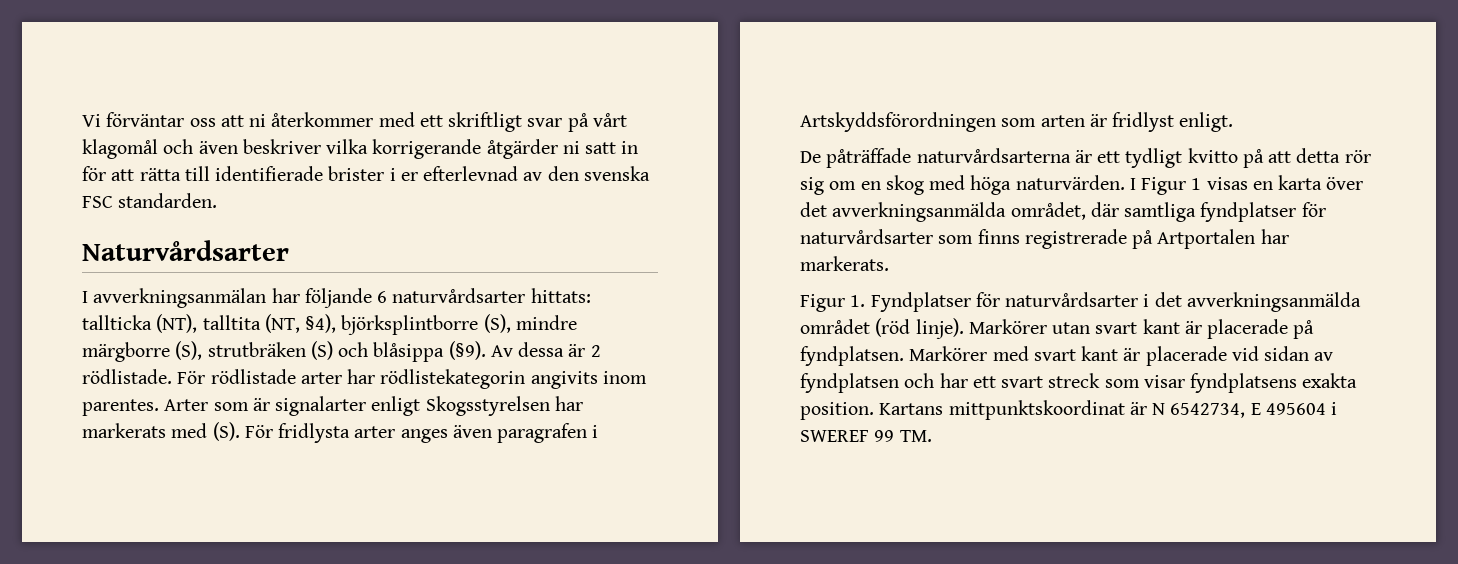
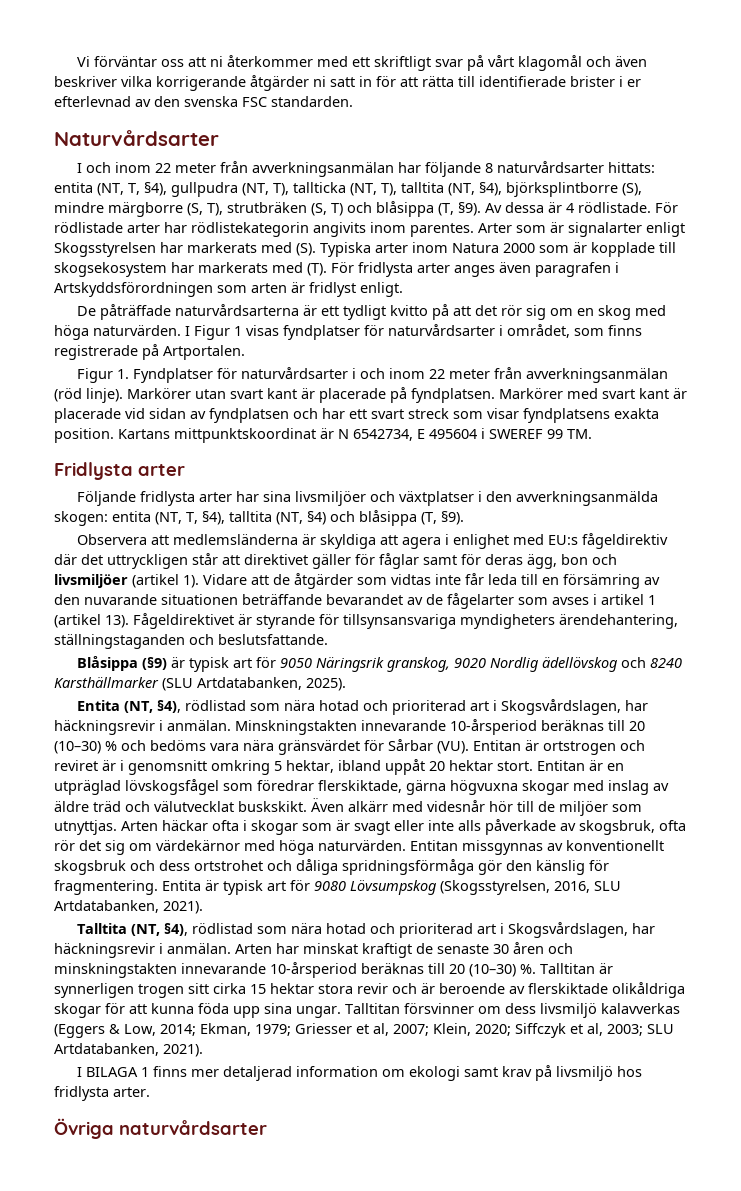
- I avverkningsanmälan har följande 6 naturvårdsarter hittats: tallticka (NT), talltita (NT, §4), björksplintborre (S), mindre märgborre (S), strutbräken (S) och blåsippa (§9).
+ I och inom 22 meter från avverkningsanmälan har följande 8 naturvårdsarter hittats: entita (NT, T, §4), gullpudra (NT, T), tallticka (NT, T), talltita (NT, §4), björksplintborre (S), mindre märgborre (S, T), strutbräken (S, T) och blåsippa (T, §9).
- Av dessa är 2 rödlistade.
+ Av dessa är 4 rödlistade.
- Arter som är signalarter enligt Skogsstyrelsen har markerats med (S). För fridlysta arter anges även paragrafen i Artskyddsförordningen som arten är fridlyst enligt.
+ Arter som är signalarter enligt Skogsstyrelsen har markerats med (S). Typiska arter inom Natura 2000 som är kopplade till skogsekosystem har markerats med (T). För fridlysta arter anges även paragrafen i Artskyddsförordningen som arten är fridlyst enligt.
- De påträffade naturvårdsarterna är ett tydligt kvitto på att detta rör sig om en skog med höga naturvärden.
+ De påträffade naturvårdsarterna är ett tydligt kvitto på att det rör sig om en skog med höga naturvärden.
- I Figur 1 visas en karta över det avverkningsanmälda området, där samtliga fyndplatser för naturvårdsarter som finns registrerade på Artportalen har markerats.
+ I Figur 1 visas fyndplatser för naturvårdsarter i området, som finns registrerade på Artportalen.
- Figur 1. Fyndplatser för naturvårdsarter i det avverkningsanmälda området (röd linje).
+ Figur 1. Fyndplatser för naturvårdsarter i och inom 22 meter från avverkningsanmälan (röd linje).
+ Fridlysta arter
+ Följande fridlysta arter har sina livsmiljöer och växtplatser i den avverkningsanmälda skogen: entita (NT, T, §4), talltita (NT, §4) och blåsippa (T, §9).
+ Observera att medlemsländerna är skyldiga att agera i enlighet med EU:s fågeldirektiv där det uttryckligen står att direktivet gäller för fåglar samt för deras ägg, bon och livsmiljöer (artikel 1). Vidare att de åtgärder som vidtas inte får leda till en försämring av den nuvarande situationen beträffande bevarandet av de fågelarter som avses i artikel 1 (artikel 13). Fågeldirektivet är styrande för tillsynsansvariga myndigheters ärendehantering, ställningstaganden och beslutsfattande.
+ Blåsippa (§9) är typisk art för 9050 Näringsrik granskog, 9020 Nordlig ädellövskog och 8240 Karsthällmarker (SLU Artdatabanken, 2025).
+ Entita (NT, §4), rödlistad som nära hotad och prioriterad art i Skogsvårdslagen, har häckningsrevir i anmälan. Minskningstakten innevarande 10-årsperiod beräknas till 20 (10–30) % och bedöms vara nära gränsvärdet för Sårbar (VU). Entitan är ortstrogen och reviret är i genomsnitt omkring 5 hektar, ibland uppåt 20 hektar stort. Entitan är en utpräglad lövskogsfågel som föredrar flerskiktade, gärna högvuxna skogar med inslag av äldre träd och välutvecklat buskskikt. Även alkärr med videsnår hör till de miljöer som utnyttjas. Arten häckar ofta i skogar som är svagt eller inte alls påverkade av skogsbruk, ofta rör det sig om värdekärnor med höga naturvärden. Entitan missgynnas av konventionellt skogsbruk och dess ortstrohet och dåliga spridningsförmåga gör den känslig för fragmentering. Entita är typisk art för 9080 Lövsumpskog (Skogsstyrelsen, 2016, SLU Artdatabanken, 2021).
+ Talltita (NT, §4), rödlistad som nära hotad och prioriterad art i Skogsvårdslagen, har häckningsrevir i anmälan. Arten har minskat kraftigt de senaste 30 åren och minskningstakten innevarande 10-årsperiod beräknas till 20 (10–30) %. Talltitan är synnerligen trogen sitt cirka 15 hektar stora revir och är beroende av flerskiktade olikåldriga skogar för att kunna föda upp sina ungar. Talltitan försvinner om dess livsmiljö kalavverkas (Eggers & Low, 2014; Ekman, 1979; Griesser et al, 2007; Klein, 2020; Siffczyk et al, 2003; SLU Artdatabanken, 2021).
+ I BILAGA 1 finns mer detaljerad information om ekologi samt krav på livsmiljö hos fridlysta arter.
+ Övriga naturvårdsarter

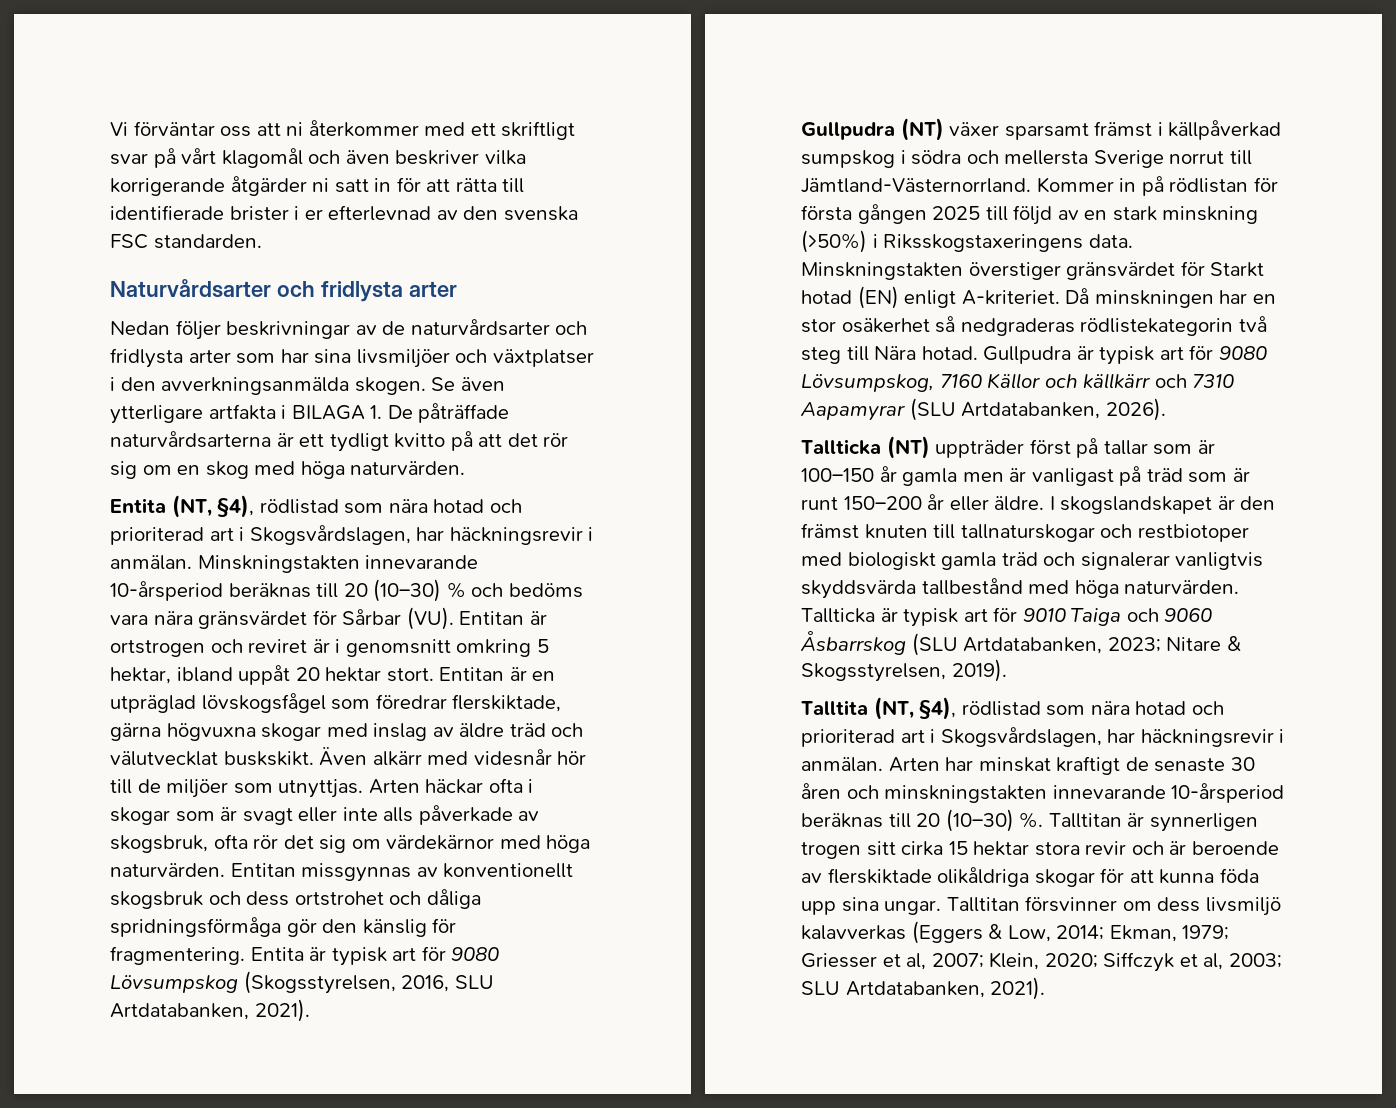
- Naturvårdsarter
- I och inom 22 meter från avverkningsanmälan har följande 8 naturvårdsarter hittats: entita (NT, T, §4), gullpudra (NT, T), tallticka (NT, T), talltita (NT, §4), björksplintborre (S), mindre märgborre (S, T), strutbräken (S, T) och blåsippa (T, §9). Av dessa är 4 rödlistade. För rödlistade arter har rödlistekategorin angivits inom parentes. Arter som är signalarter enligt Skogsstyrelsen har markerats med (S). Typiska arter inom Natura 2000 som är kopplade till skogsekosystem har markerats med (T). För fridlysta arter anges även paragrafen i Artskyddsförordningen som arten är fridlyst enligt.
- De påträffade naturvårdsarterna är ett tydligt kvitto på att det rör sig om en skog med höga naturvärden. I Figur 1 visas fyndplatser för naturvårdsarter i området, som finns registrerade på Artportalen.
- Figur 1. Fyndplatser för naturvårdsarter i och inom 22 meter från avverkningsanmälan (röd linje). Markörer utan svart kant är placerade på fyndplatsen. Markörer med svart kant är placerade vid sidan av fyndplatsen och har ett svart streck som visar fyndplatsens exakta position. Kartans mittpunktskoordinat är N 6542734, E 495604 i SWEREF 99 TM.
- Fridlysta arter
- Följande fridlysta arter har sina livsmiljöer och växtplatser i den avverkningsanmälda skogen: entita (NT, T, §4), talltita (NT, §4) och blåsippa (T, §9).
- Observera att medlemsländerna är skyldiga att agera i enlighet med EU:s fågeldirektiv där det uttryckligen står att direktivet gäller för fåglar samt för deras ägg, bon och livsmiljöer (artikel 1). Vidare att de åtgärder som vidtas inte får leda till en försämring av den nuvarande situationen beträffande bevarandet av de fågelarter som avses i artikel 1 (artikel 13). Fågeldirektivet är styrande för tillsynsansvariga myndigheters ärendehantering, ställningstaganden och beslutsfattande.
- Blåsippa (§9) är typisk art för 9050 Näringsrik granskog, 9020 Nordlig ädellövskog och 8240 Karsthällmarker (SLU Artdatabanken, 2025).
+ Naturvårdsarter och fridlysta arter
+ Nedan följer beskrivningar av de naturvårdsarter och fridlysta arter som har sina livsmiljöer och växtplatser i den avverkningsanmälda skogen. Se även ytterligare artfakta i BILAGA 1. De påträffade naturvårdsarterna är ett tydligt kvitto på att det rör sig om en skog med höga naturvärden.
+ Gullpudra (NT) växer sparsamt främst i källpåverkad sumpskog i södra och mellersta Sverige norrut till Jämtland-Västernorrland. Kommer in på rödlistan för första gången 2025 till följd av en stark minskning (>50%) i Riksskogstaxeringens data. Minskningstakten överstiger gränsvärdet för Starkt hotad (EN) enligt A-kriteriet. Då minskningen har en stor osäkerhet så nedgraderas rödlistekategorin två steg till Nära hotad. Gullpudra är typisk art för 9080 Lövsumpskog, 7160 Källor och källkärr och 7310 Aapamyrar (SLU Artdatabanken, 2026).
+ Tallticka (NT) uppträder först på tallar som är 100–150 år gamla men är vanligast på träd som är runt 150–200 år eller äldre. I skogslandskapet är den främst knuten till tallnaturskogar och restbiotoper med biologiskt gamla träd och signalerar vanligtvis skyddsvärda tallbestånd med höga naturvärden. Tallticka är typisk art för 9010 Taiga och 9060 Åsbarrskog (SLU Artdatabanken, 2023; Nitare & Skogsstyrelsen, 2019).
- I BILAGA 1 finns mer detaljerad information om ekologi samt krav på livsmiljö hos fridlysta arter.
- Övriga naturvårdsarter

